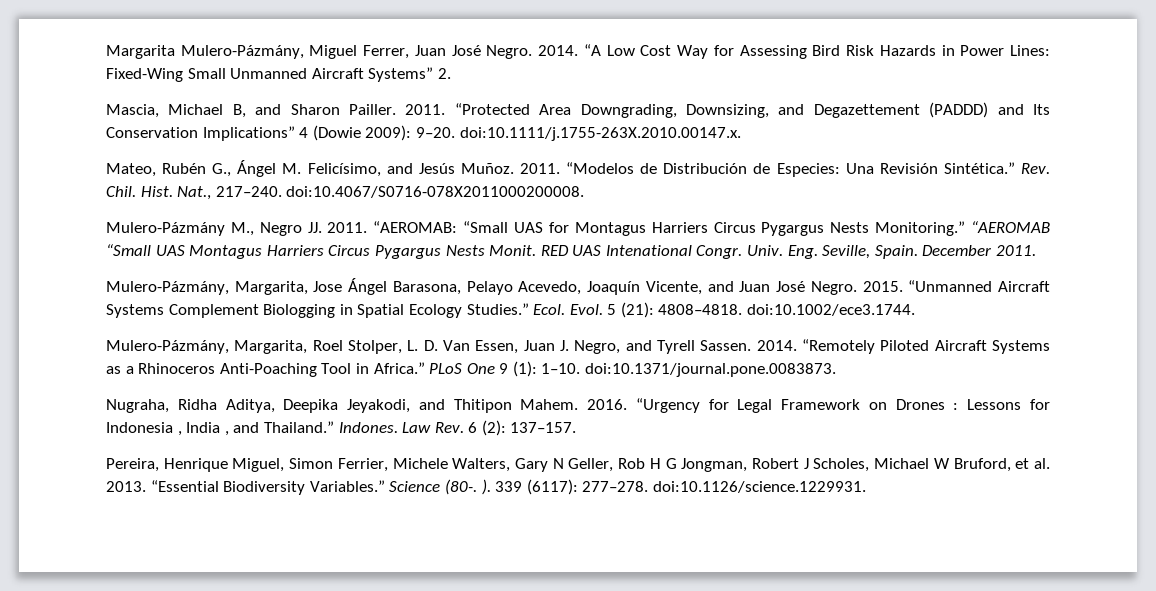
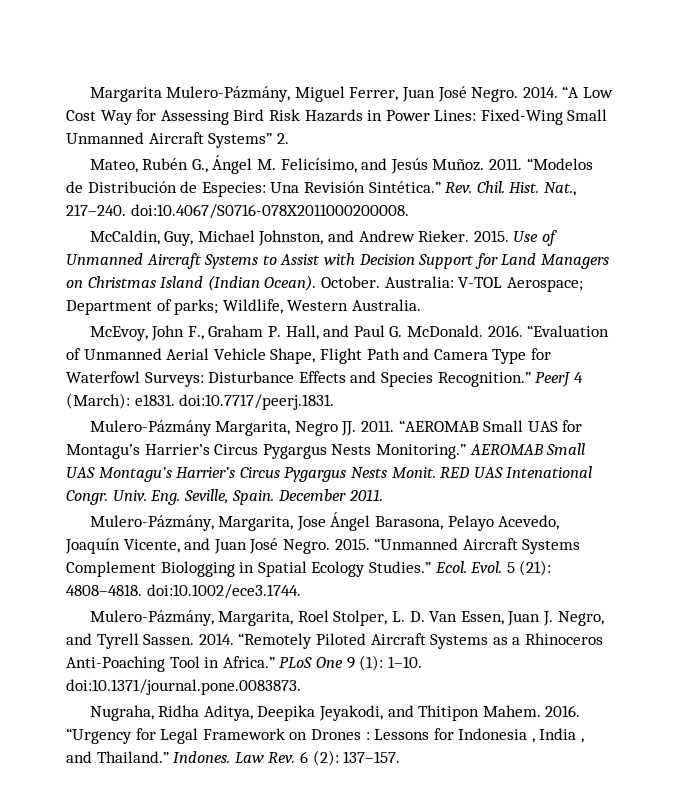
- Mascia, Michael B, and Sharon Pailler. 2011. “Protected Area Downgrading, Downsizing, and Degazettement (PADDD) and Its Conservation Implications” 4 (Dowie 2009): 9–20. doi:10.1111/j.1755-263X.2010.00147.x.
+ McCaldin, Guy, Michael Johnston, and Andrew Rieker. 2015. Use of Unmanned Aircraft Systems to Assist with Decision Support for Land Managers on Christmas Island (Indian Ocean). October. Australia: V-TOL Aerospace; Department of parks; Wildlife, Western Australia.
+ McEvoy, John F., Graham P. Hall, and Paul G. McDonald. 2016. “Evaluation of Unmanned Aerial Vehicle Shape, Flight Path and Camera Type for Waterfowl Surveys: Disturbance Effects and Species Recognition.” PeerJ 4 (March): e1831. doi:10.7717/peerj.1831.
- Mulero-Pázmány M., Negro JJ. 2011.
+ Mulero-Pázmány Margarita, Negro JJ. 2011.
- “AEROMAB: “Small UAS for Montagus Harriers Circus Pygargus Nests Monitoring.” “AEROMAB “Small UAS Montagus Harriers Circus Pygargus Nests Monit.
+ “AEROMAB Small UAS for Montagu’s Harrier’s Circus Pygargus Nests Monitoring.” AEROMAB Small UAS Montagu’s Harrier’s Circus Pygargus Nests Monit.
- Pereira, Henrique Miguel, Simon Ferrier, Michele Walters, Gary N Geller, Rob H G Jongman, Robert J Scholes, Michael W Bruford, et al. 2013. “Essential Biodiversity Variables.” Science (80-. ). 339 (6117): 277–278. doi:10.1126/science.1229931.

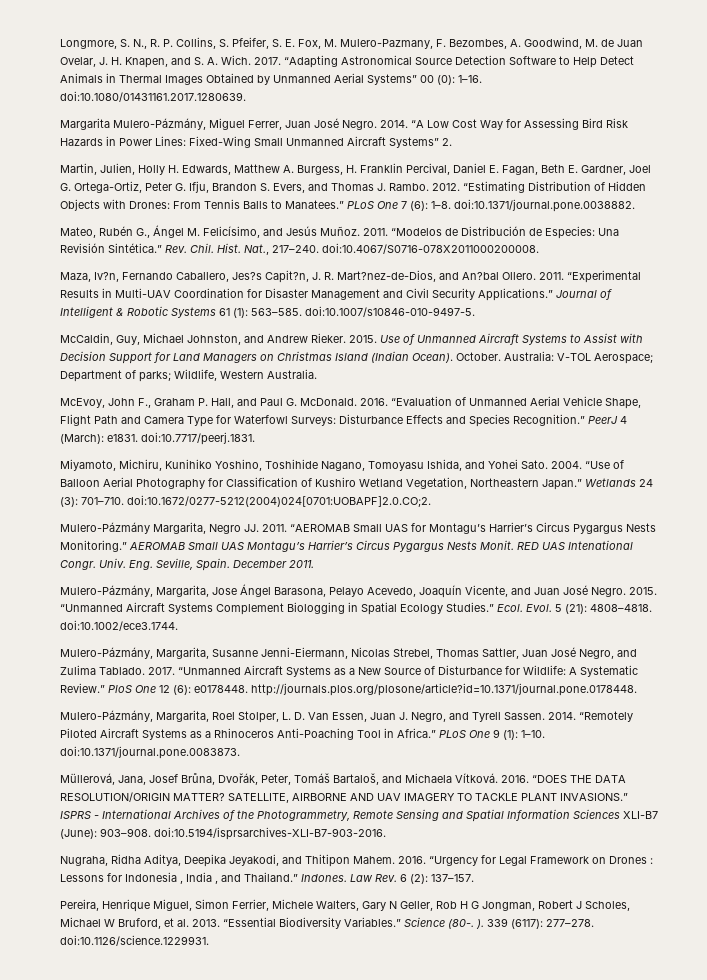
+ Longmore, S. N., R. P. Collins, S. Pfeifer, S. E. Fox, M. Mulero-Pazmany, F. Bezombes, A. Goodwind, M. de Juan Ovelar, J. H. Knapen, and S. A. Wich. 2017. “Adapting Astronomical Source Detection Software to Help Detect Animals in Thermal Images Obtained by Unmanned Aerial Systems” 00 (0): 1–16. doi:10.1080/01431161.2017.1280639.
+ Martin, Julien, Holly H. Edwards, Matthew A. Burgess, H. Franklin Percival, Daniel E. Fagan, Beth E. Gardner, Joel G. Ortega-Ortiz, Peter G. Ifju, Brandon S. Evers, and Thomas J. Rambo. 2012. “Estimating Distribution of Hidden Objects with Drones: From Tennis Balls to Manatees.” PLoS One 7 (6): 1–8. doi:10.1371/journal.pone.0038882.
+ Maza, Iv?n, Fernando Caballero, Jes?s Capit?n, J. R. Mart?nez-de-Dios, and An?bal Ollero. 2011. “Experimental Results in Multi-UAV Coordination for Disaster Management and Civil Security Applications.” Journal of Intelligent & Robotic Systems 61 (1): 563–585. doi:10.1007/s10846-010-9497-5.
+ Miyamoto, Michiru, Kunihiko Yoshino, Toshihide Nagano, Tomoyasu Ishida, and Yohei Sato. 2004. “Use of Balloon Aerial Photography for Classification of Kushiro Wetland Vegetation, Northeastern Japan.” Wetlands 24 (3): 701–710. doi:10.1672/0277-5212(2004)024[0701:UOBAPF]2.0.CO;2.
+ Mulero-Pázmány, Margarita, Susanne Jenni-Eiermann, Nicolas Strebel, Thomas Sattler, Juan José Negro, and Zulima Tablado. 2017. “Unmanned Aircraft Systems as a New Source of Disturbance for Wildlife: A Systematic Review.” PloS One 12 (6): e0178448. http://journals.plos.org/plosone/article?id=10.1371/journal.pone.0178448.
+ Müllerová, Jana, Josef Brůna, Dvořák, Peter, Tomáš Bartaloš, and Michaela Vítková. 2016. “DOES THE DATA RESOLUTION/ORIGIN MATTER? SATELLITE, AIRBORNE AND UAV IMAGERY TO TACKLE PLANT INVASIONS.” ISPRS - International Archives of the Photogrammetry, Remote Sensing and Spatial Information Sciences XLI-B7 (June): 903–908. doi:10.5194/isprsarchives-XLI-B7-903-2016.
+ Pereira, Henrique Miguel, Simon Ferrier, Michele Walters, Gary N Geller, Rob H G Jongman, Robert J Scholes, Michael W Bruford, et al. 2013. “Essential Biodiversity Variables.” Science (80-. ). 339 (6117): 277–278. doi:10.1126/science.1229931.

